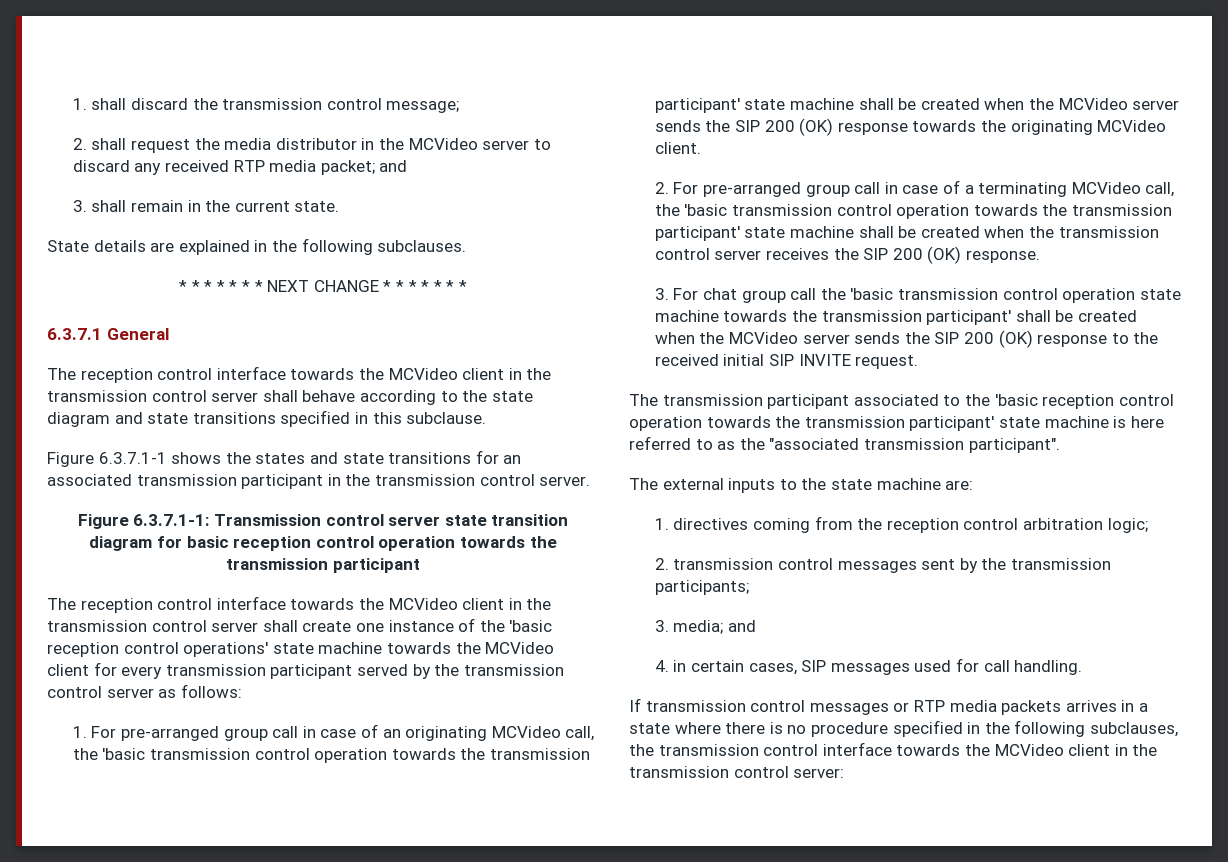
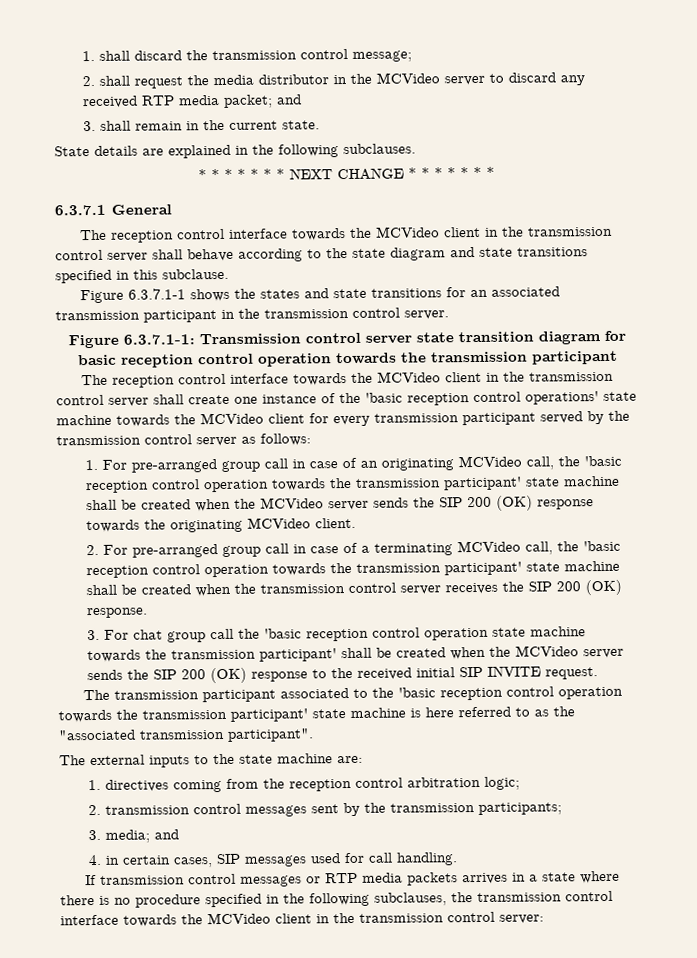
- 1. For pre-arranged group call in case of an originating MCVideo call, the 'basic transmission control operation towards the transmission participant' state machine shall be created when the MCVideo server sends the SIP 200 (OK) response towards the originating MCVideo client.
+ 1. For pre-arranged group call in case of an originating MCVideo call, the 'basic reception control operation towards the transmission participant' state machine shall be created when the MCVideo server sends the SIP 200 (OK) response towards the originating MCVideo client.
- 2. For pre-arranged group call in case of a terminating MCVideo call, the 'basic transmission control operation towards the transmission participant' state machine shall be created when the transmission control server receives the SIP 200 (OK) response.
+ 2. For pre-arranged group call in case of a terminating MCVideo call, the 'basic reception control operation towards the transmission participant' state machine shall be created when the transmission control server receives the SIP 200 (OK) response.
- 3. For chat group call the 'basic transmission control operation state machine towards the transmission participant' shall be created when the MCVideo server sends the SIP 200 (OK) response to the received initial SIP INVITE request.
+ 3. For chat group call the 'basic reception control operation state machine towards the transmission participant' shall be created when the MCVideo server sends the SIP 200 (OK) response to the received initial SIP INVITE request.

